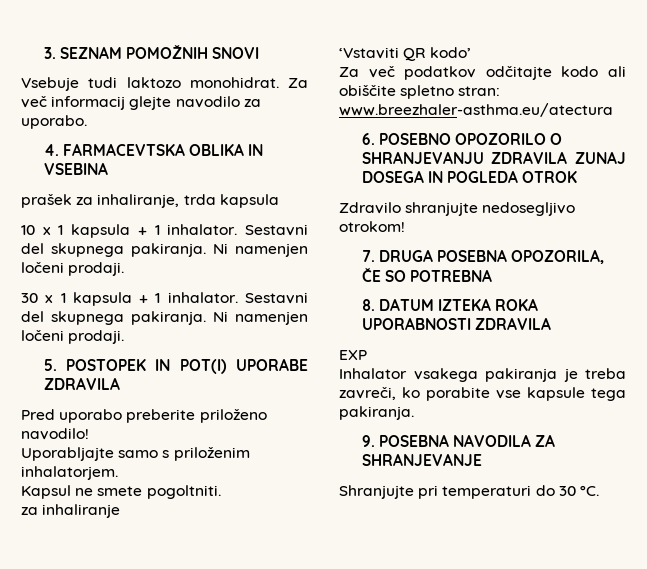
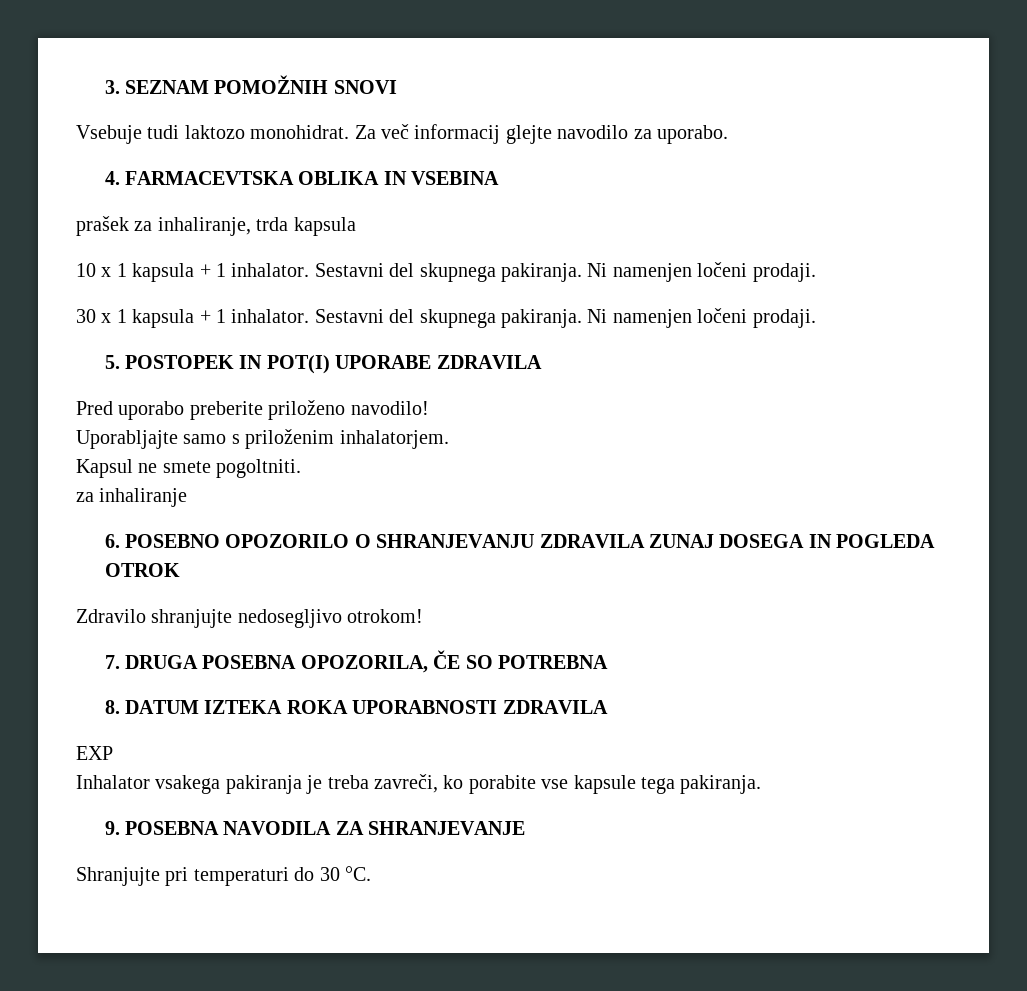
- ‘Vstaviti QR kodo’
- Za več podatkov odčitajte kodo ali obiščite spletno stran: www.breezhaler-asthma.eu/atectura

